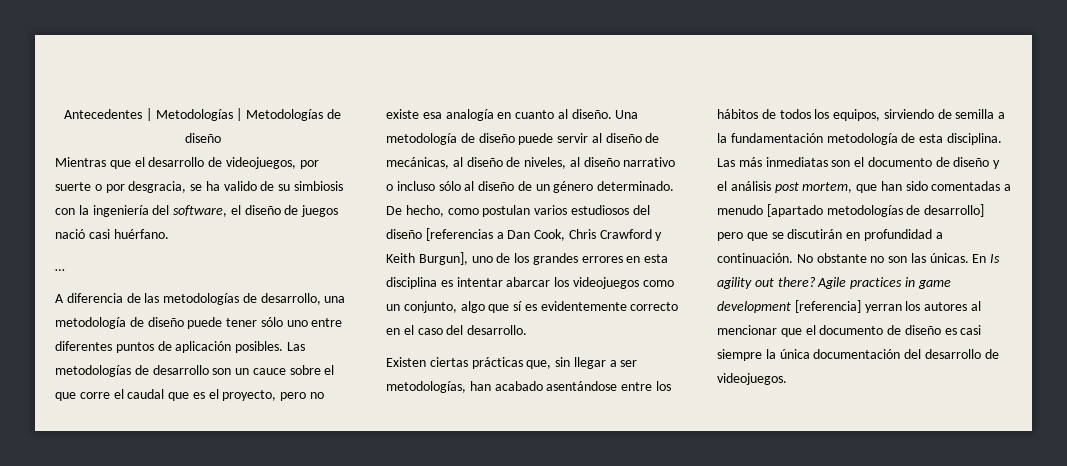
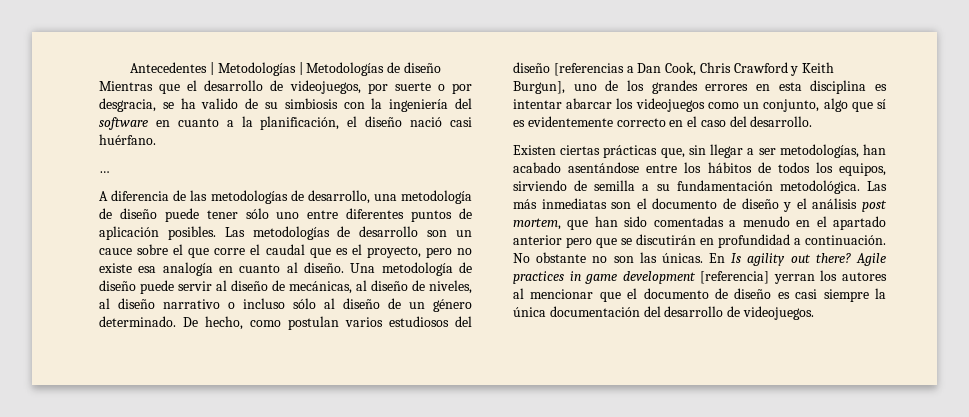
- Mientras que el desarrollo de videojuegos, por suerte o por desgracia, se ha valido de su simbiosis con la ingeniería del software, el diseño de juegos nació casi huérfano.
+ Mientras que el desarrollo de videojuegos, por suerte o por desgracia, se ha valido de su simbiosis con la ingeniería del software en cuanto a la planificación, el diseño nació casi huérfano.
- Existen ciertas prácticas que, sin llegar a ser metodologías, han acabado asentándose entre los hábitos de todos los equipos, sirviendo de semilla a la fundamentación metodología de esta disciplina.
+ Existen ciertas prácticas que, sin llegar a ser metodologías, han acabado asentándose entre los hábitos de todos los equipos, sirviendo de semilla a su fundamentación metodológica.
- Las más inmediatas son el documento de diseño y el análisis post mortem, que han sido comentadas a menudo [apartado metodologías de desarrollo] pero que se discutirán en profundidad a continuación.
+ Las más inmediatas son el documento de diseño y el análisis post mortem, que han sido comentadas a menudo en el apartado anterior pero que se discutirán en profundidad a continuación.

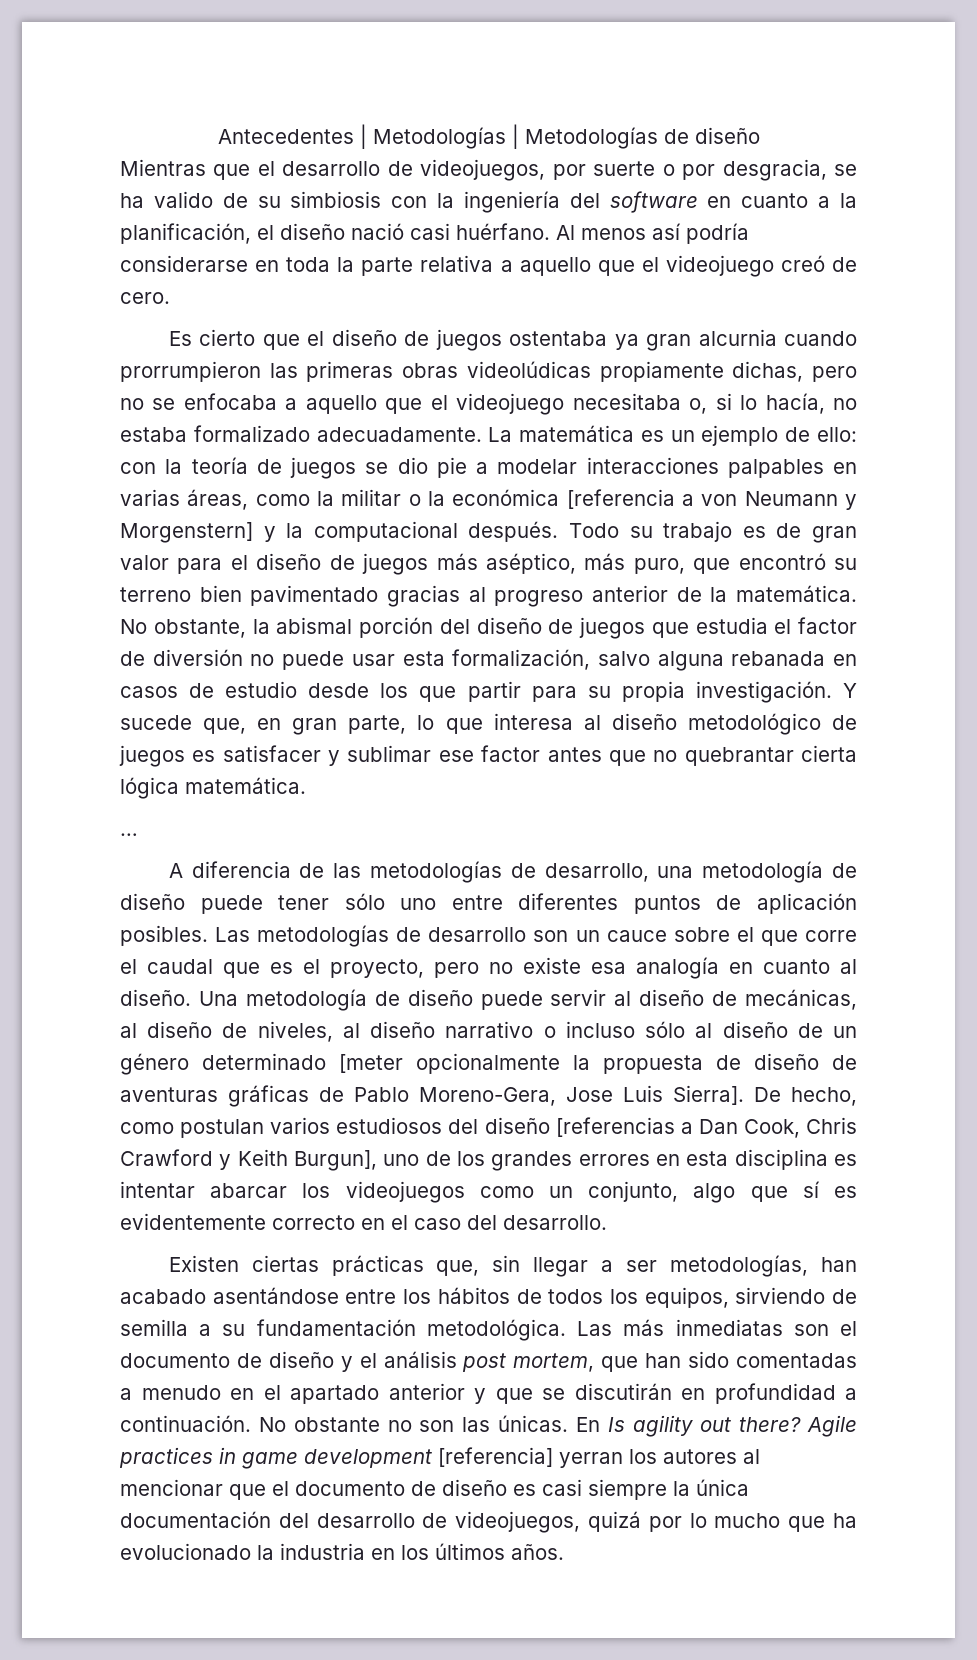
+ Al menos así podría considerarse en toda la parte relativa a aquello que el videojuego creó de cero.
+ Es cierto que el diseño de juegos ostentaba ya gran alcurnia cuando prorrumpieron las primeras obras videolúdicas propiamente dichas, pero no se enfocaba a aquello que el videojuego necesitaba o, si lo hacía, no estaba formalizado adecuadamente. La matemática es un ejemplo de ello: con la teoría de juegos se dio pie a modelar interacciones palpables en varias áreas, como la militar o la económica [referencia a von Neumann y Morgenstern] y la computacional después. Todo su trabajo es de gran valor para el diseño de juegos más aséptico, más puro, que encontró su terreno bien pavimentado gracias al progreso anterior de la matemática. No obstante, la abismal porción del diseño de juegos que estudia el factor de diversión no puede usar esta formalización, salvo alguna rebanada en casos de estudio desde los que partir para su propia investigación. Y sucede que, en gran parte, lo que interesa al diseño metodológico de juegos es satisfacer y sublimar ese factor antes que no quebrantar cierta lógica matemática.
- Una metodología de diseño puede servir al diseño de mecánicas, al diseño de niveles, al diseño narrativo o incluso sólo al diseño de un género determinado.
+ Una metodología de diseño puede servir al diseño de mecánicas, al diseño de niveles, al diseño narrativo o incluso sólo al diseño de un género determinado [meter opcionalmente la propuesta de diseño de aventuras gráficas de Pablo Moreno-Gera, Jose Luis Sierra].
- Las más inmediatas son el documento de diseño y el análisis post mortem, que han sido comentadas a menudo en el apartado anterior pero que se discutirán en profundidad a continuación.
+ Las más inmediatas son el documento de diseño y el análisis post mortem, que han sido comentadas a menudo en el apartado anterior y que se discutirán en profundidad a continuación.
- Agile practices in game development [referencia] yerran los autores al mencionar que el documento de diseño es casi siempre la única documentación del desarrollo de videojuegos.
+ Agile practices in game development [referencia] yerran los autores al mencionar que el documento de diseño es casi siempre la única documentación del desarrollo de videojuegos, quizá por lo mucho que ha evolucionado la industria en los últimos años.

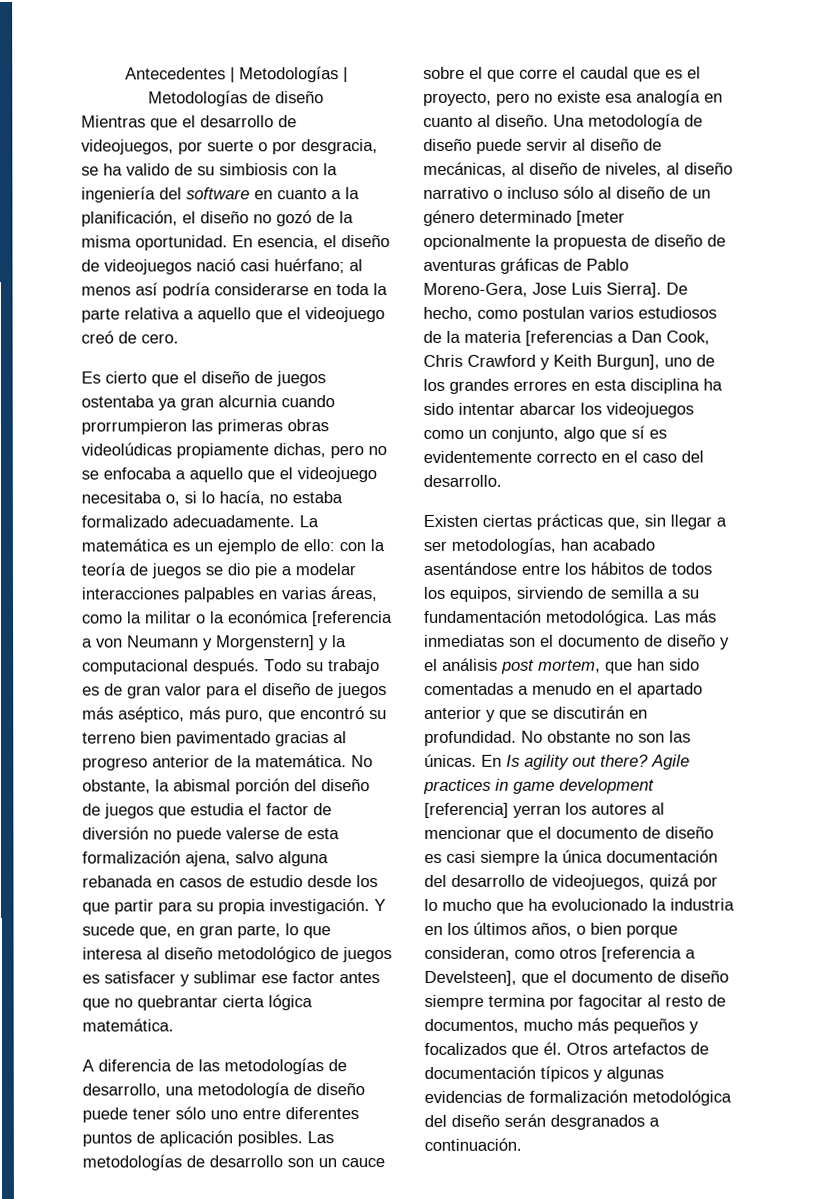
- Mientras que el desarrollo de videojuegos, por suerte o por desgracia, se ha valido de su simbiosis con la ingeniería del software en cuanto a la planificación, el diseño nació casi huérfano. Al menos así podría considerarse en toda la parte relativa a aquello que el videojuego creó de cero.
+ Mientras que el desarrollo de videojuegos, por suerte o por desgracia, se ha valido de su simbiosis con la ingeniería del software en cuanto a la planificación, el diseño no gozó de la misma oportunidad. En esencia, el diseño de videojuegos nació casi huérfano; al menos así podría considerarse en toda la parte relativa a aquello que el videojuego creó de cero.
- No obstante, la abismal porción del diseño de juegos que estudia el factor de diversión no puede usar esta formalización, salvo alguna rebanada en casos de estudio desde los que partir para su propia investigación.
+ No obstante, la abismal porción del diseño de juegos que estudia el factor de diversión no puede valerse de esta formalización ajena, salvo alguna rebanada en casos de estudio desde los que partir para su propia investigación.
- …
- De hecho, como postulan varios estudiosos del diseño [referencias a Dan Cook, Chris Crawford y Keith Burgun], uno de los grandes errores en esta disciplina es intentar abarcar los videojuegos como un conjunto, algo que sí es evidentemente correcto en el caso del desarrollo.
+ De hecho, como postulan varios estudiosos de la materia [referencias a Dan Cook, Chris Crawford y Keith Burgun], uno de los grandes errores en esta disciplina ha sido intentar abarcar los videojuegos como un conjunto, algo que sí es evidentemente correcto en el caso del desarrollo.
- Las más inmediatas son el documento de diseño y el análisis post mortem, que han sido comentadas a menudo en el apartado anterior y que se discutirán en profundidad a continuación.
+ Las más inmediatas son el documento de diseño y el análisis post mortem, que han sido comentadas a menudo en el apartado anterior y que se discutirán en profundidad.
- Agile practices in game development [referencia] yerran los autores al mencionar que el documento de diseño es casi siempre la única documentación del desarrollo de videojuegos, quizá por lo mucho que ha evolucionado la industria en los últimos años.
+ Agile practices in game development [referencia] yerran los autores al mencionar que el documento de diseño es casi siempre la única documentación del desarrollo de videojuegos, quizá por lo mucho que ha evolucionado la industria en los últimos años, o bien porque consideran, como otros [referencia a Develsteen], que el documento de diseño siempre termina por fagocitar al resto de documentos, mucho más pequeños y focalizados que él. Otros artefactos de documentación típicos y algunas evidencias de formalización metodológica del diseño serán desgranados a continuación.

